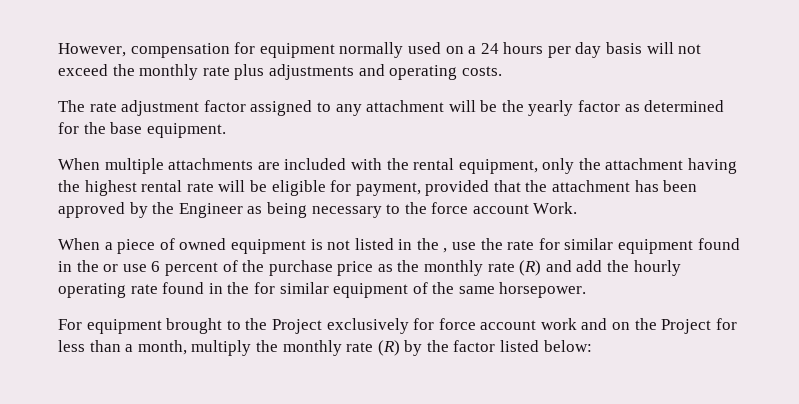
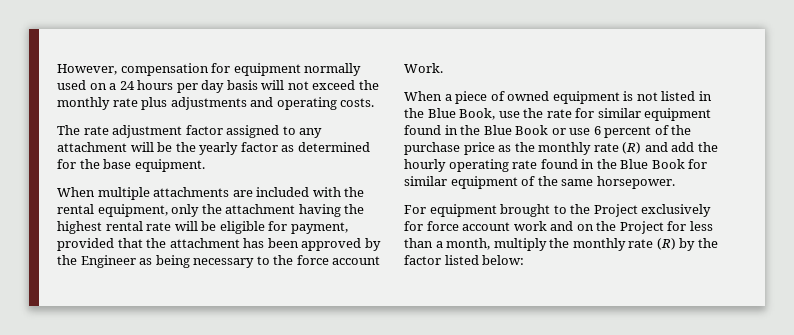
- When a piece of owned equipment is not listed in the , use the rate for similar equipment found in the or use 6 percent of the purchase price as the monthly rate (R) and add the hourly operating rate found in the for similar equipment of the same horsepower.
+ When a piece of owned equipment is not listed in the Blue Book, use the rate for similar equipment found in the Blue Book or use 6 percent of the purchase price as the monthly rate (R) and add the hourly operating rate found in the Blue Book for similar equipment of the same horsepower.

